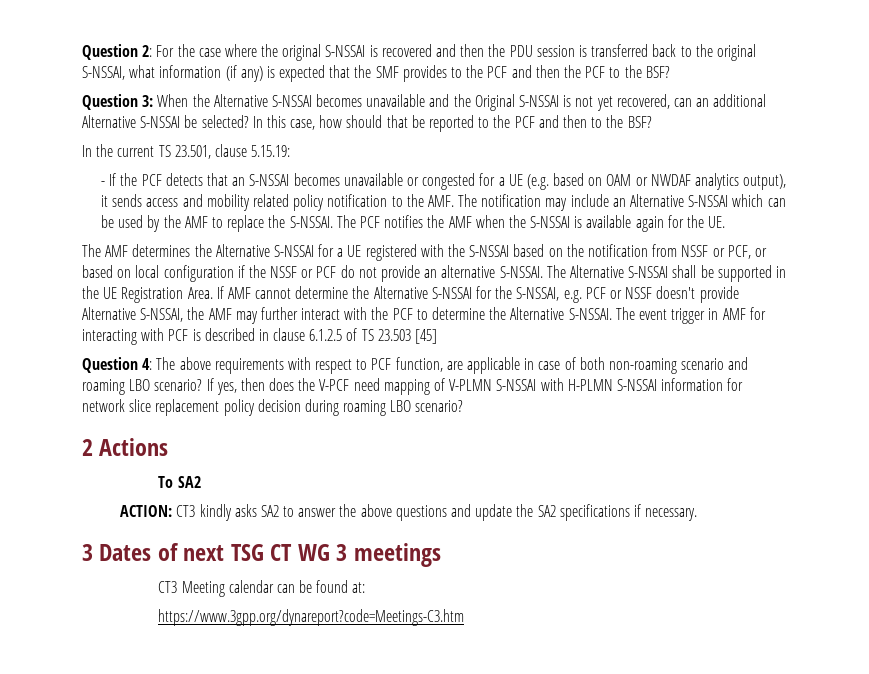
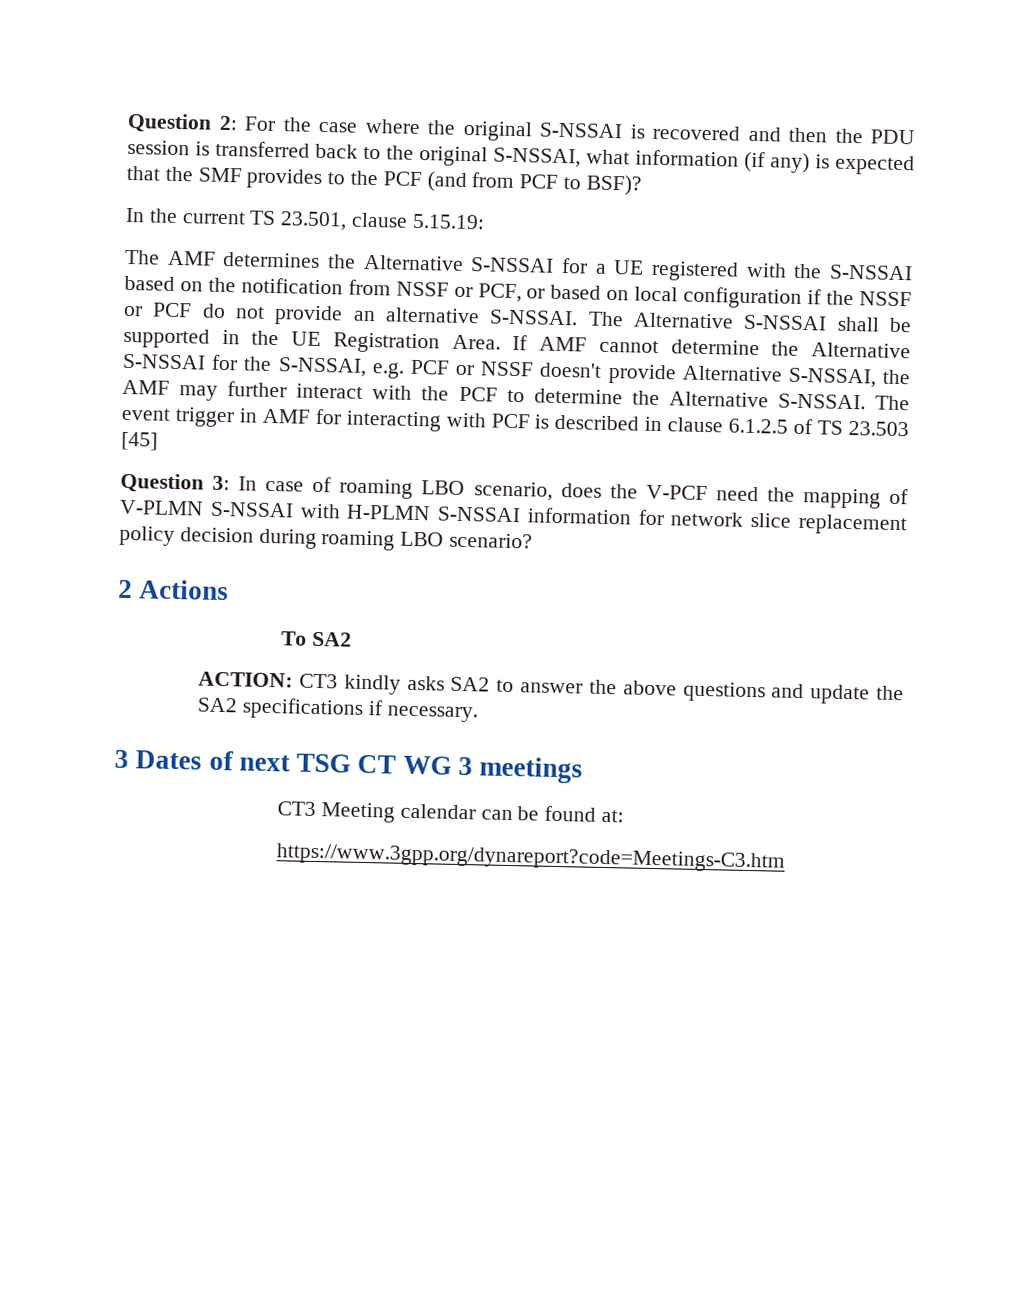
- Question 2: For the case where the original S-NSSAI is recovered and then the PDU session is transferred back to the original S-NSSAI, what information (if any) is expected that the SMF provides to the PCF and then the PCF to the BSF?
- Question 3: When the Alternative S-NSSAI becomes unavailable and the Original S-NSSAI is not yet recovered, can an additional Alternative S-NSSAI be selected? In this case, how should that be reported to the PCF and then to the BSF?
+ Question 2: For the case where the original S-NSSAI is recovered and then the PDU session is transferred back to the original S-NSSAI, what information (if any) is expected that the SMF provides to the PCF (and from PCF to BSF)?
- - If the PCF detects that an S-NSSAI becomes unavailable or congested for a UE (e.g. based on OAM or NWDAF analytics output), it sends access and mobility related policy notification to the AMF. The notification may include an Alternative S-NSSAI which can be used by the AMF to replace the S-NSSAI. The PCF notifies the AMF when the S-NSSAI is available again for the UE.
- Question 4: The above requirements with respect to PCF function, are applicable in case of both non-roaming scenario and roaming LBO scenario? If yes, then does the V-PCF need mapping of V-PLMN S-NSSAI with H-PLMN S-NSSAI information for network slice replacement policy decision during roaming LBO scenario?
+ Question 3: In case of roaming LBO scenario, does the V-PCF need the mapping of V-PLMN S-NSSAI with H-PLMN S-NSSAI information for network slice replacement policy decision during roaming LBO scenario?

